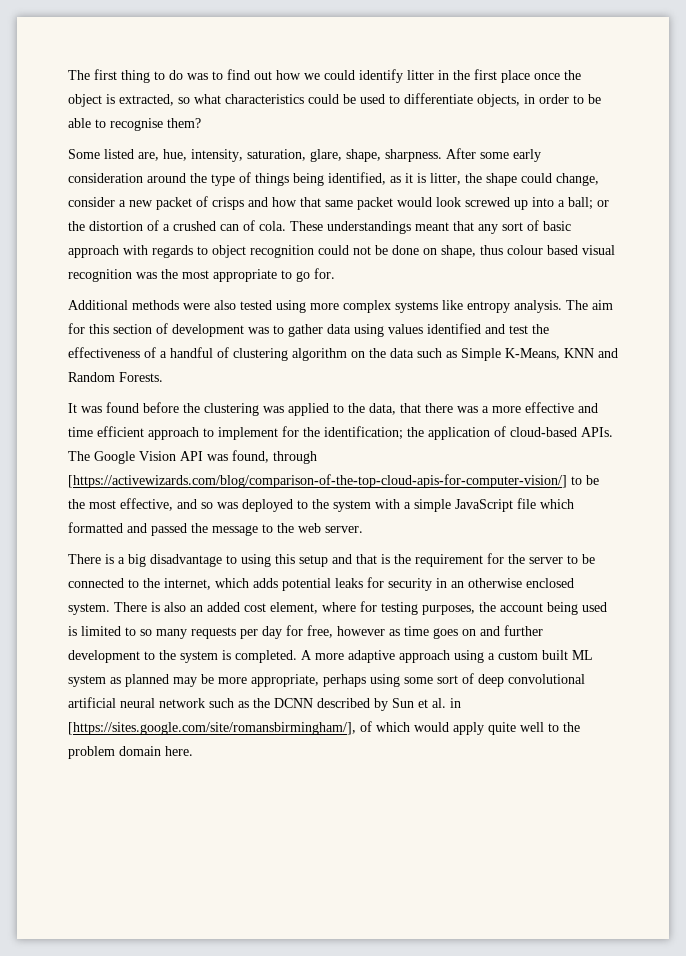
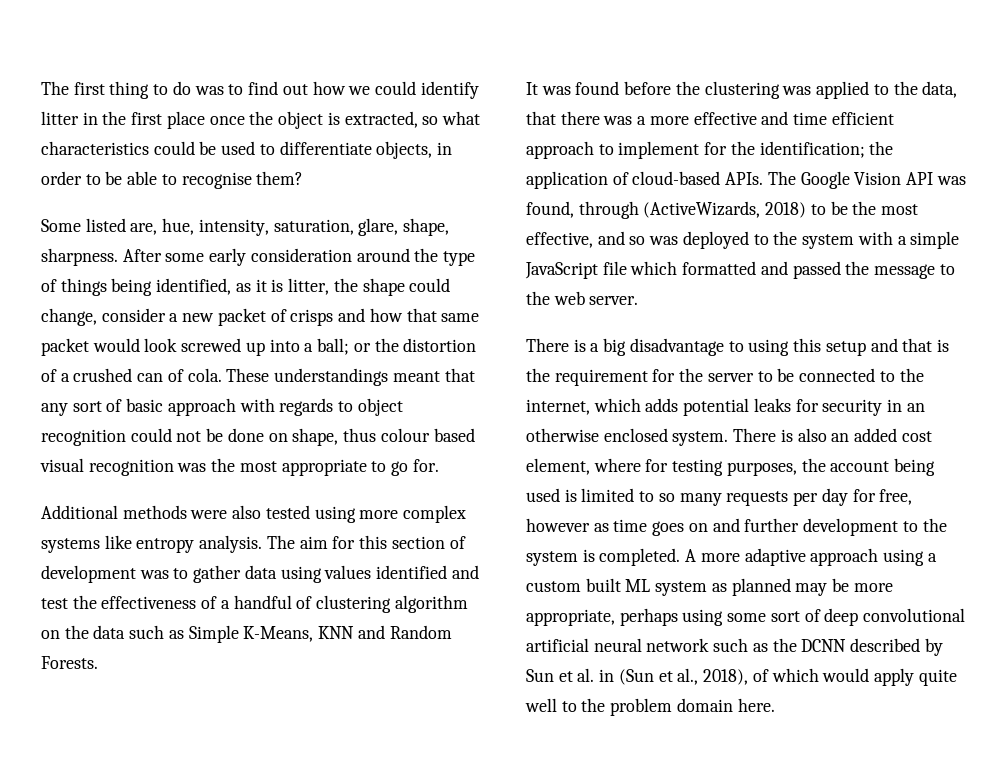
- The Google Vision API was found, through [https://activewizards.com/blog/comparison-of-the-top-cloud-apis-for-computer-vision/] to be the most effective, and so was deployed to the system with a simple JavaScript file which formatted and passed the message to the web server.
+ The Google Vision API was found, through (ActiveWizards, 2018) to be the most effective, and so was deployed to the system with a simple JavaScript file which formatted and passed the message to the web server.
- A more adaptive approach using a custom built ML system as planned may be more appropriate, perhaps using some sort of deep convolutional artificial neural network such as the DCNN described by Sun et al. in [https://sites.google.com/site/romansbirmingham/], of which would apply quite well to the problem domain here.
+ A more adaptive approach using a custom built ML system as planned may be more appropriate, perhaps using some sort of deep convolutional artificial neural network such as the DCNN described by Sun et al. in (Sun et al., 2018), of which would apply quite well to the problem domain here.

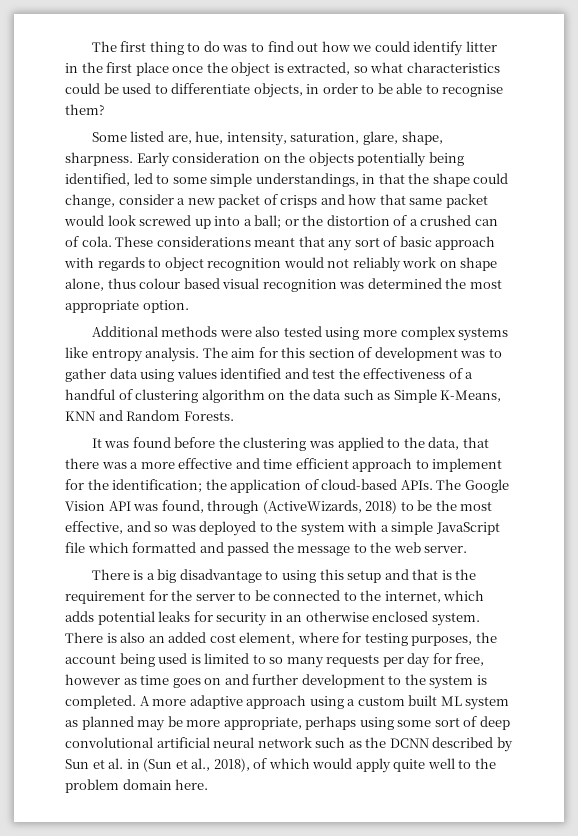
- After some early consideration around the type of things being identified, as it is litter, the shape could change, consider a new packet of crisps and how that same packet would look screwed up into a ball; or the distortion of a crushed can of cola.
+ Early consideration on the objects potentially being identified, led to some simple understandings, in that the shape could change, consider a new packet of crisps and how that same packet would look screwed up into a ball; or the distortion of a crushed can of cola.
- These understandings meant that any sort of basic approach with regards to object recognition could not be done on shape, thus colour based visual recognition was the most appropriate to go for.
+ These considerations meant that any sort of basic approach with regards to object recognition would not reliably work on shape alone, thus colour based visual recognition was determined the most appropriate option.

